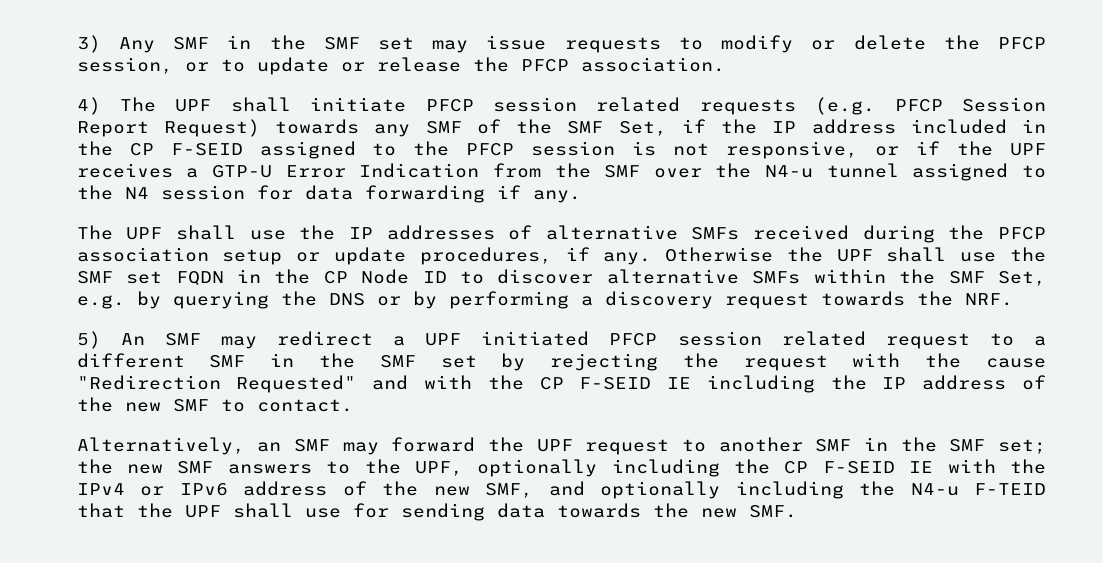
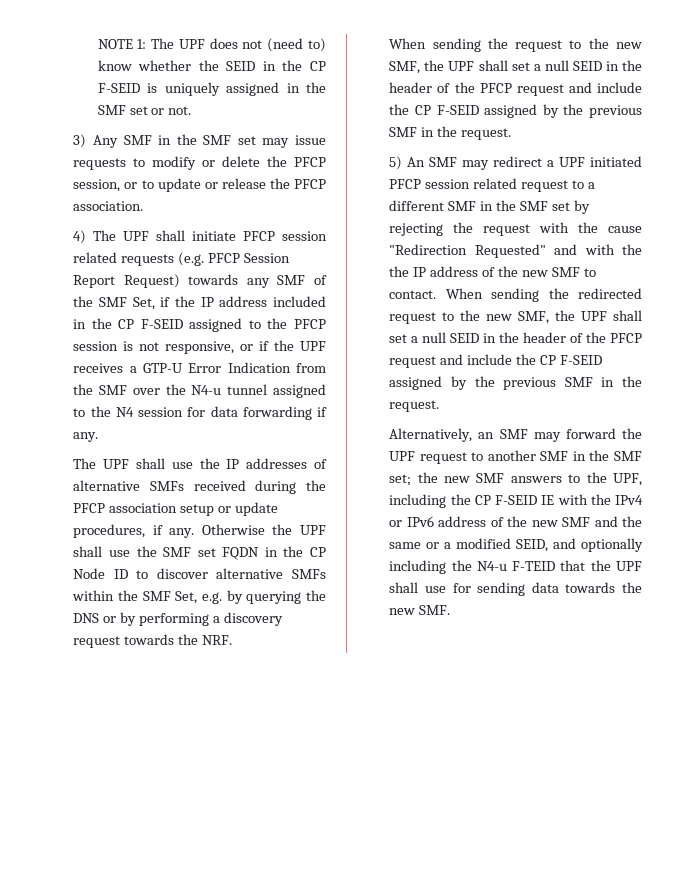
+ NOTE 1: The UPF does not (need to) know whether the SEID in the CP F-SEID is uniquely assigned in the SMF set or not.
+ When sending the request to the new SMF, the UPF shall set a null SEID in the header of the PFCP request and include the CP F-SEID assigned by the previous SMF in the request.
- 5) An SMF may redirect a UPF initiated PFCP session related request to a different SMF in the SMF set by rejecting the request with the cause "Redirection Requested" and with the CP F-SEID IE including the IP address of the new SMF to contact.
+ 5) An SMF may redirect a UPF initiated PFCP session related request to a different SMF in the SMF set by rejecting the request with the cause "Redirection Requested" and with the the IP address of the new SMF to contact. When sending the redirected request to the new SMF, the UPF shall set a null SEID in the header of the PFCP request and include the CP F-SEID assigned by the previous SMF in the request.
- Alternatively, an SMF may forward the UPF request to another SMF in the SMF set; the new SMF answers to the UPF, optionally including the CP F-SEID IE with the IPv4 or IPv6 address of the new SMF, and optionally including the N4-u F-TEID that the UPF shall use for sending data towards the new SMF.
+ Alternatively, an SMF may forward the UPF request to another SMF in the SMF set; the new SMF answers to the UPF, including the CP F-SEID IE with the IPv4 or IPv6 address of the new SMF and the same or a modified SEID, and optionally including the N4-u F-TEID that the UPF shall use for sending data towards the new SMF.

